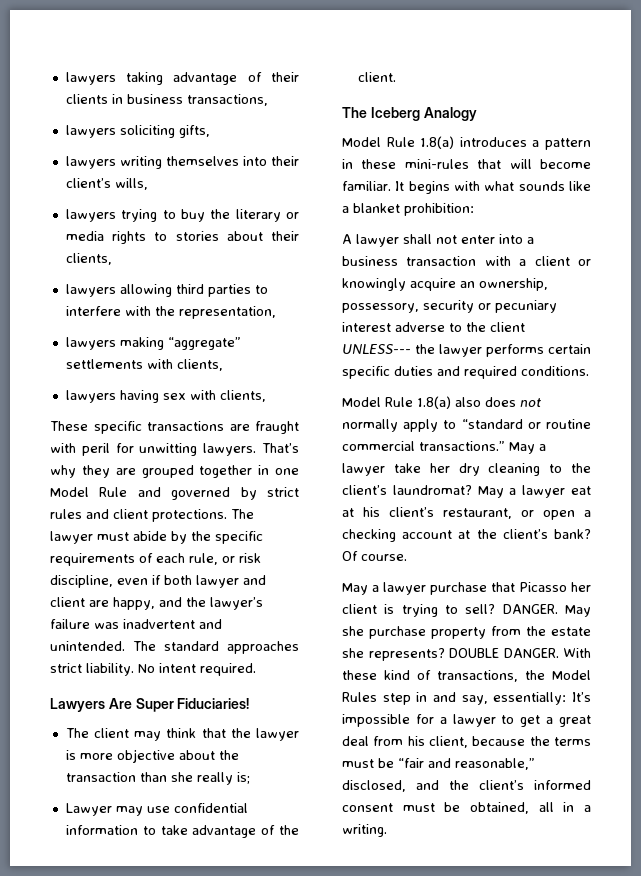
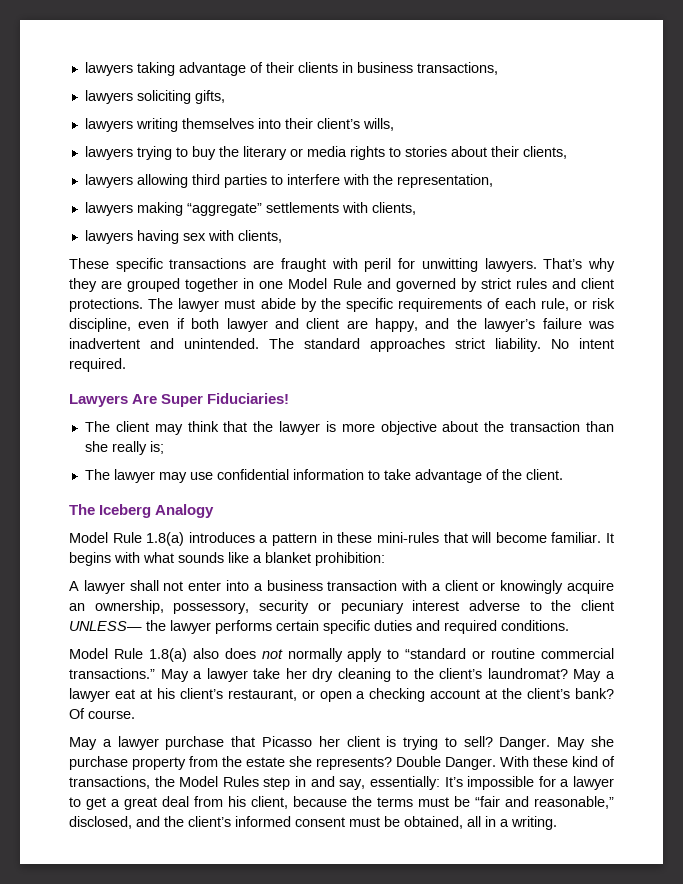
- Lawyer may use confidential information to take advantage of the client.
+ The lawyer may use confidential information to take advantage of the client.
- A lawyer shall not enter into a business transaction with a client or knowingly acquire an ownership, possessory, security or pecuniary interest adverse to the client UNLESS--- the lawyer performs certain specific duties and required conditions.
+ A lawyer shall not enter into a business transaction with a client or knowingly acquire an ownership, possessory, security or pecuniary interest adverse to the client UNLESS— the lawyer performs certain specific duties and required conditions.
- May a lawyer purchase that Picasso her client is trying to sell? DANGER.
+ May a lawyer purchase that Picasso her client is trying to sell? Danger.
- DOUBLE DANGER.
+ Double Danger.

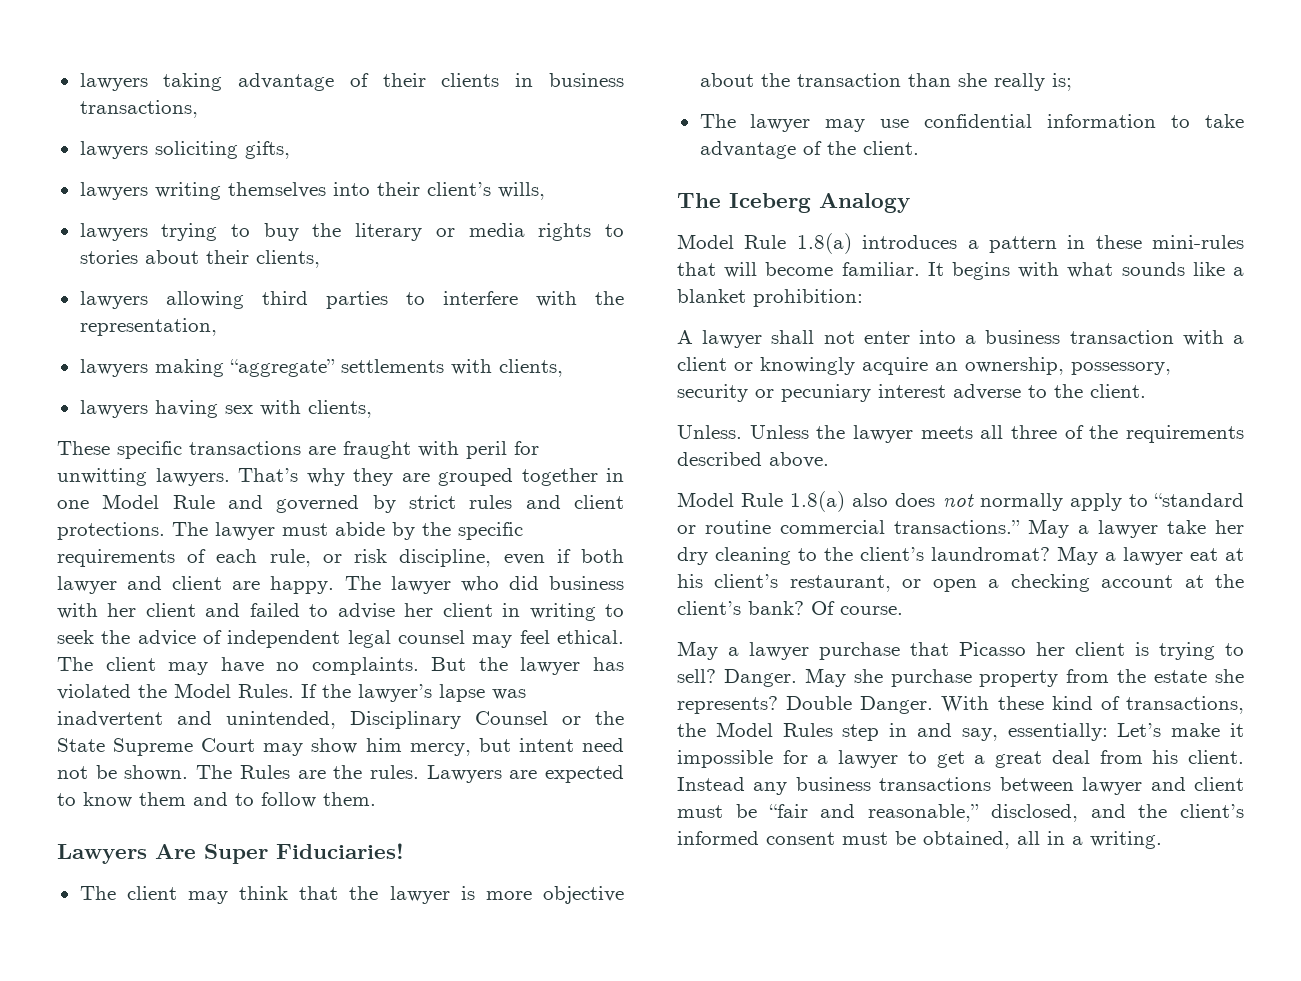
- The lawyer must abide by the specific requirements of each rule, or risk discipline, even if both lawyer and client are happy, and the lawyer’s failure was inadvertent and unintended. The standard approaches strict liability. No intent required.
+ The lawyer must abide by the specific requirements of each rule, or risk discipline, even if both lawyer and client are happy. The lawyer who did business with her client and failed to advise her client in writing to seek the advice of independent legal counsel may feel ethical. The client may have no complaints. But the lawyer has violated the Model Rules. If the lawyer’s lapse was inadvertent and unintended, Disciplinary Counsel or the State Supreme Court may show him mercy, but intent need not be shown. The Rules are the rules. Lawyers are expected to know them and to follow them.
- A lawyer shall not enter into a business transaction with a client or knowingly acquire an ownership, possessory, security or pecuniary interest adverse to the client UNLESS— the lawyer performs certain specific duties and required conditions.
+ A lawyer shall not enter into a business transaction with a client or knowingly acquire an ownership, possessory, security or pecuniary interest adverse to the client.
+ Unless. Unless the lawyer meets all three of the requirements described above.
- With these kind of transactions, the Model Rules step in and say, essentially: It’s impossible for a lawyer to get a great deal from his client, because the terms must be “fair and reasonable,” disclosed, and the client’s informed consent must be obtained, all in a writing.
+ With these kind of transactions, the Model Rules step in and say, essentially: Let’s make it impossible for a lawyer to get a great deal from his client. Instead any business transactions between lawyer and client must be “fair and reasonable,” disclosed, and the client’s informed consent must be obtained, all in a writing.

